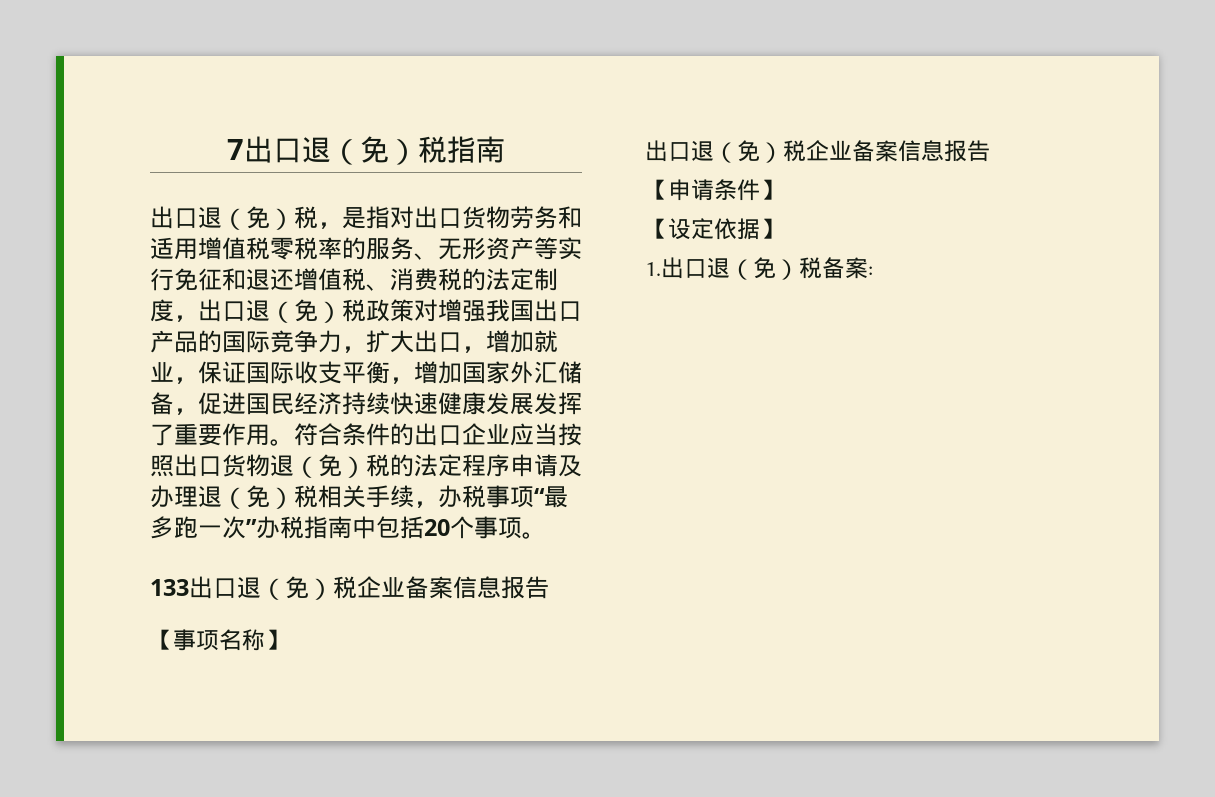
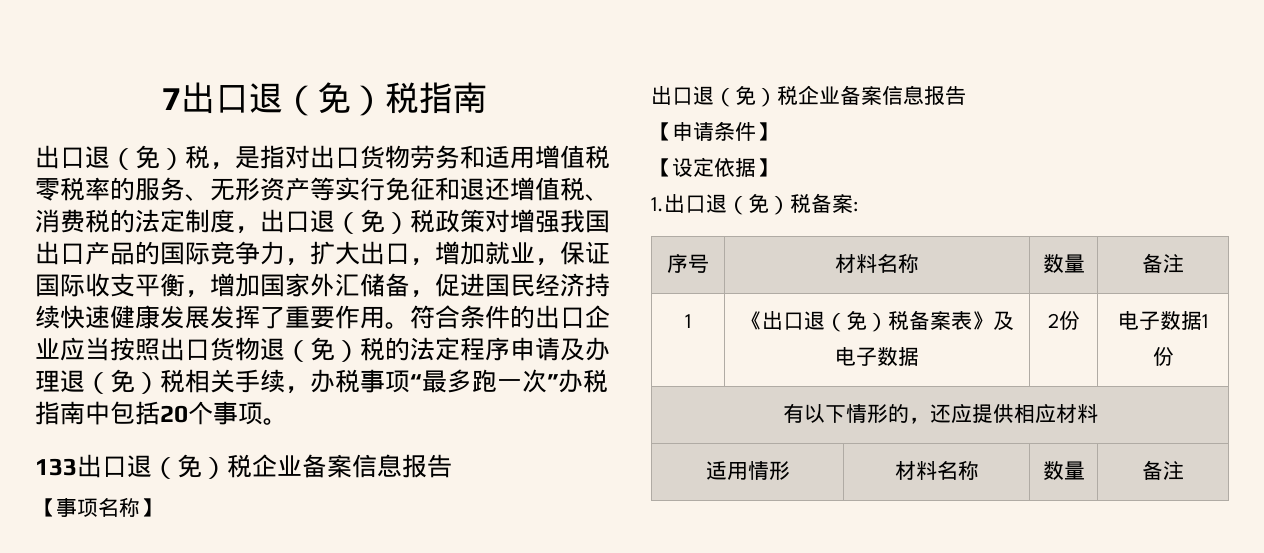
+ 序号 | 材料名称 | 数量 | 备注
+ 1 | 《出口退（免）税备案表》及电子数据 | 2份 | 电子数据1份
+ 有以下情形的，还应提供相应材料
+ 适用情形 | 材料名称 | 数量 | 备注

